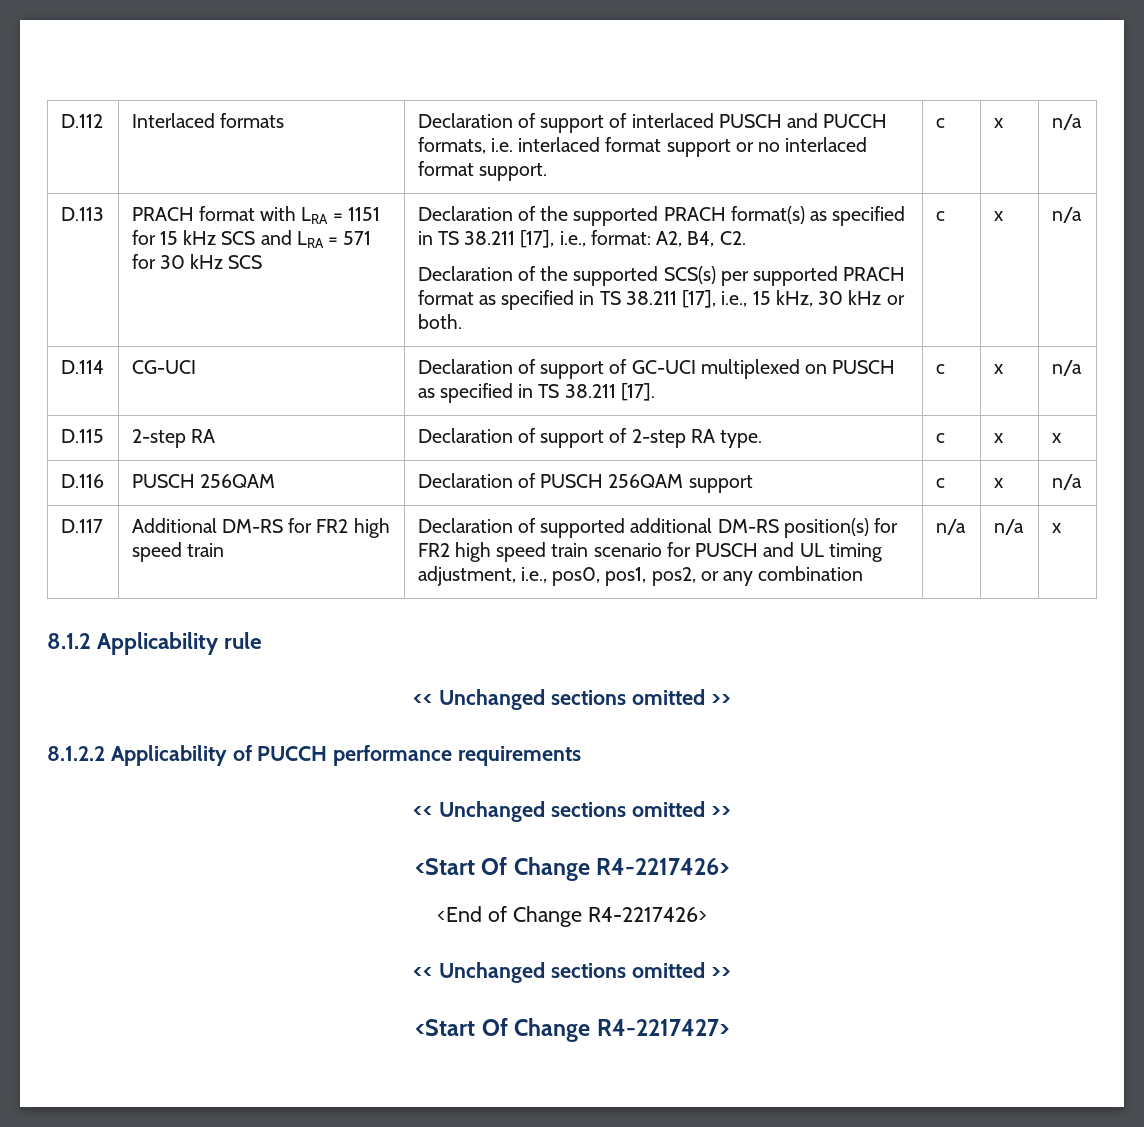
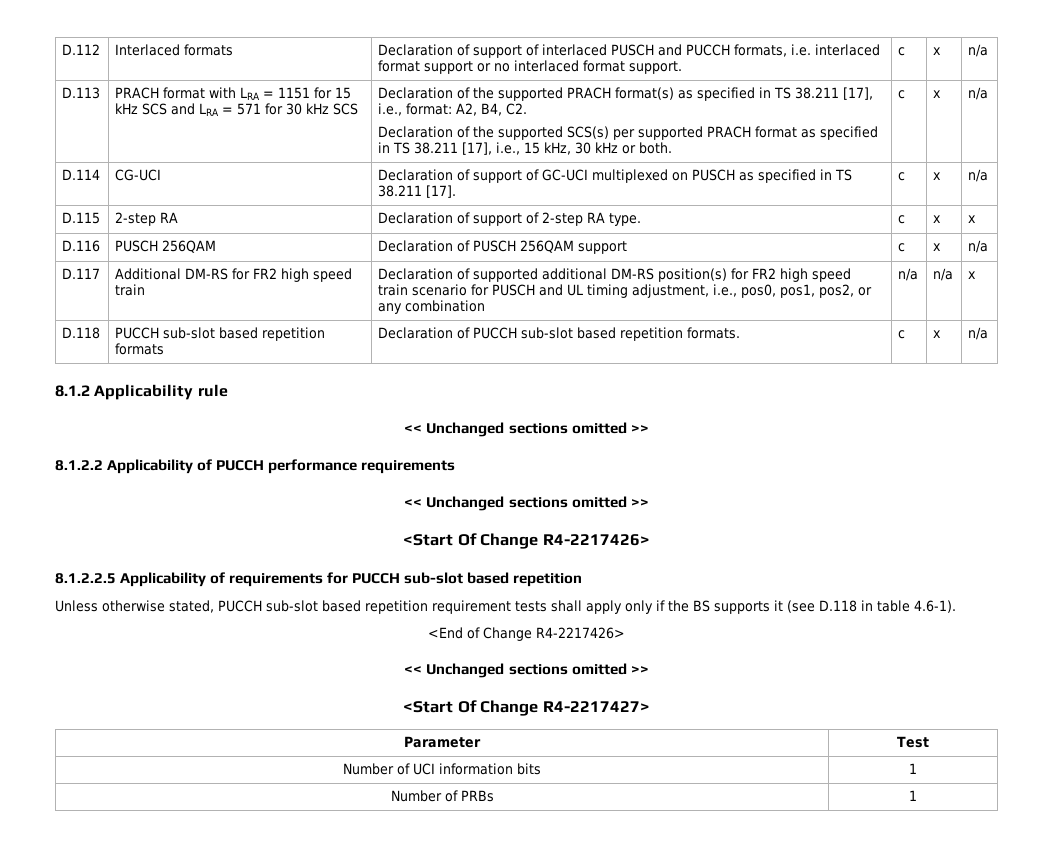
+ D.118 | PUCCH sub-slot based repetition formats | Declaration of PUCCH sub-slot based repetition formats. | c | x | n/a
+ 8.1.2.2.5 Applicability of requirements for PUCCH sub-slot based repetition
+ Unless otherwise stated, PUCCH sub-slot based repetition requirement tests shall apply only if the BS supports it (see D.118 in table 4.6-1).
+ Parameter | Test
+ Number of UCI information bits | 1
+ Number of PRBs | 1

